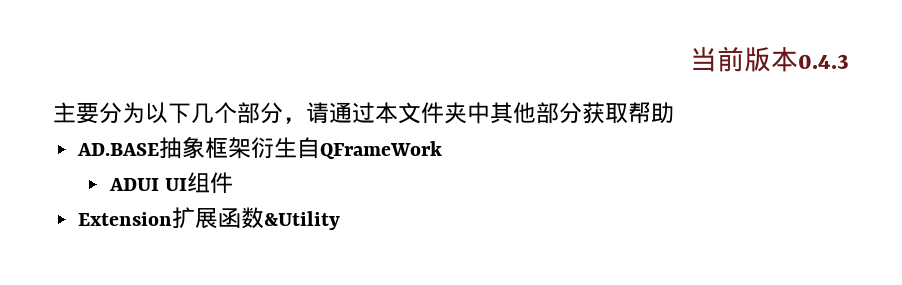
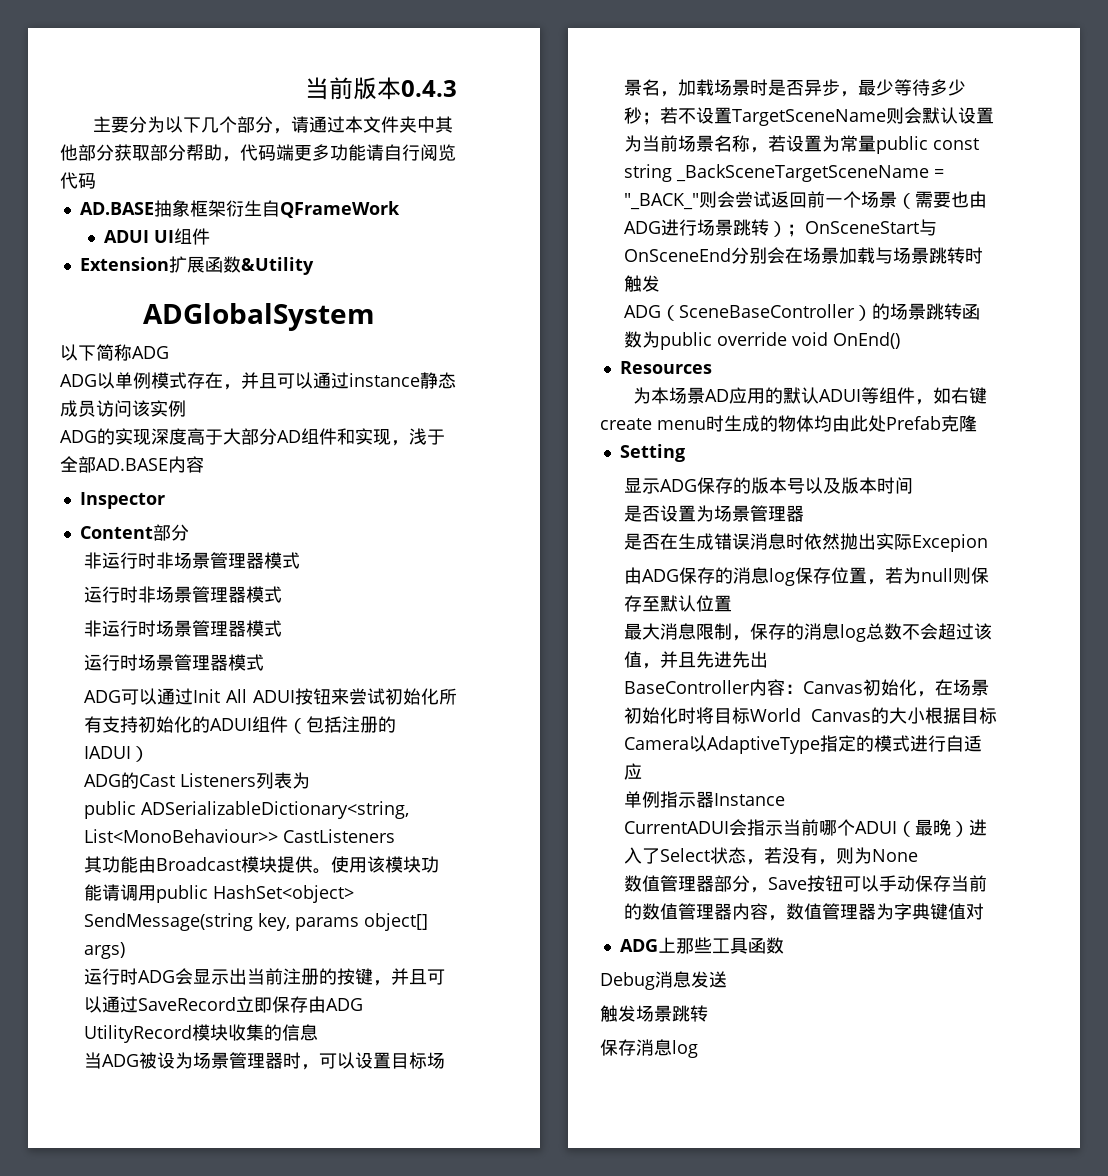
- 主要分为以下几个部分，请通过本文件夹中其他部分获取帮助
+ 主要分为以下几个部分，请通过本文件夹中其他部分获取部分帮助，代码端更多功能请自行阅览代码
+ ADGlobalSystem
+ 以下简称ADG
+ ADG以单例模式存在，并且可以通过instance静态成员访问该实例
+ ADG的实现深度高于大部分AD组件和实现，浅于全部AD.BASE内容
+ Inspector
+ Content部分
+ 非运行时非场景管理器模式
+ 运行时非场景管理器模式
+ 非运行时场景管理器模式
+ 运行时场景管理器模式
+ ADG可以通过Init All ADUI按钮来尝试初始化所有支持初始化的ADUI组件（包括注册的IADUI）
+ ADG的Cast Listeners列表为
+ public ADSerializableDictionary<string, List<MonoBehaviour>> CastListeners
+ 其功能由Broadcast模块提供。使用该模块功能请调用public HashSet<object> SendMessage(string key, params object[] args)
+ 运行时ADG会显示出当前注册的按键，并且可以通过SaveRecord立即保存由ADG UtilityRecord模块收集的信息
+ 当ADG被设为场景管理器时，可以设置目标场景名，加载场景时是否异步，最少等待多少秒；若不设置TargetSceneName则会默认设置为当前场景名称，若设置为常量public const string _BackSceneTargetSceneName = "_BACK_"则会尝试返回前一个场景（需要也由ADG进行场景跳转）；OnSceneStart与OnSceneEnd分别会在场景加载与场景跳转时触发
+ ADG（SceneBaseController）的场景跳转函数为public override void OnEnd()
+ Resources
+ 为本场景AD应用的默认ADUI等组件，如右键create menu时生成的物体均由此处Prefab克隆
+ Setting
+ 显示ADG保存的版本号以及版本时间
+ 是否设置为场景管理器
+ 是否在生成错误消息时依然抛出实际Excepion
+ 由ADG保存的消息log保存位置，若为null则保存至默认位置
+ 最大消息限制，保存的消息log总数不会超过该值，并且先进先出
+ BaseController内容：Canvas初始化，在场景初始化时将目标World Canvas的大小根据目标Camera以AdaptiveType指定的模式进行自适应
+ 单例指示器Instance
+ CurrentADUI会指示当前哪个ADUI（最晚）进入了Select状态，若没有，则为None
+ 数值管理器部分，Save按钮可以手动保存当前的数值管理器内容，数值管理器为字典键值对
+ ADG上那些工具函数
+ Debug消息发送
+ 触发场景跳转
+ 保存消息log

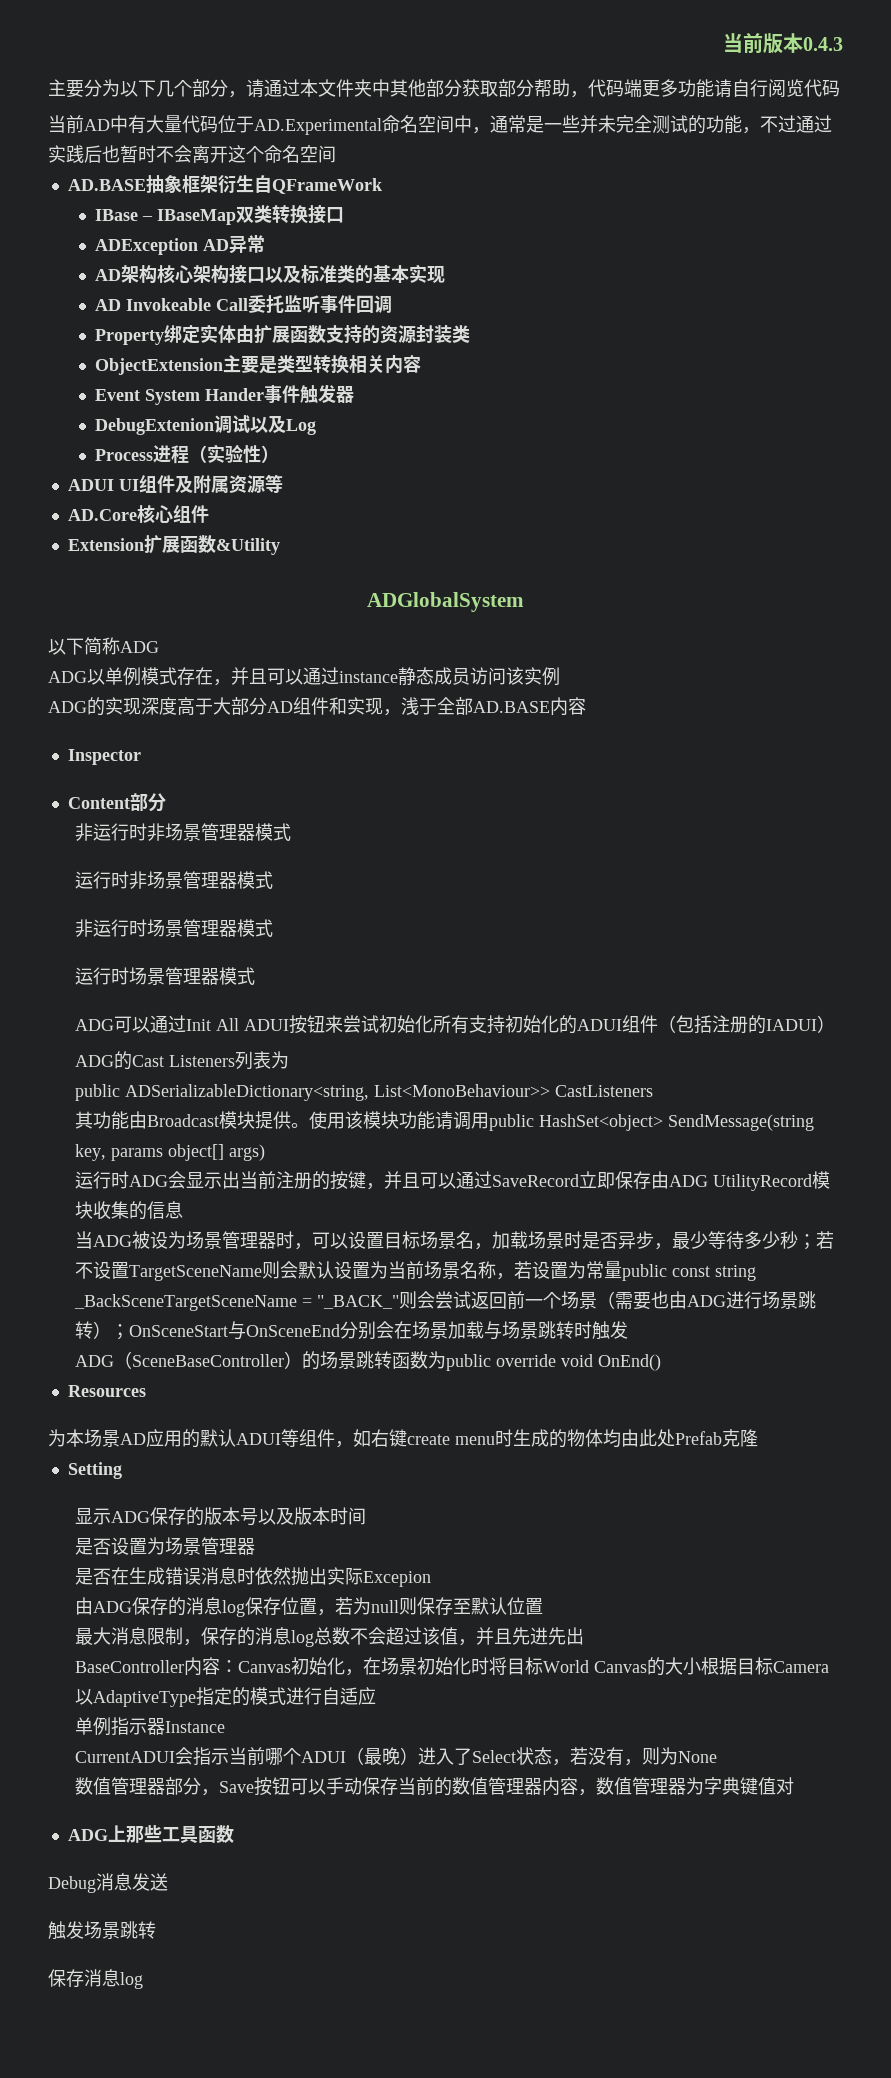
+ 当前AD中有大量代码位于AD.Experimental命名空间中，通常是一些并未完全测试的功能，不过通过实践后也暂时不会离开这个命名空间
- ADUI UI组件
+ IBase – IBaseMap双类转换接口
+ ADException AD异常
+ AD架构核心架构接口以及标准类的基本实现
+ AD Invokeable Call委托监听事件回调
+ Property绑定实体由扩展函数支持的资源封装类
+ ObjectExtension主要是类型转换相关内容
+ Event System Hander事件触发器
+ DebugExtenion调试以及Log
+ Process进程（实验性）
+ ADUI UI组件及附属资源等
+ AD.Core核心组件

